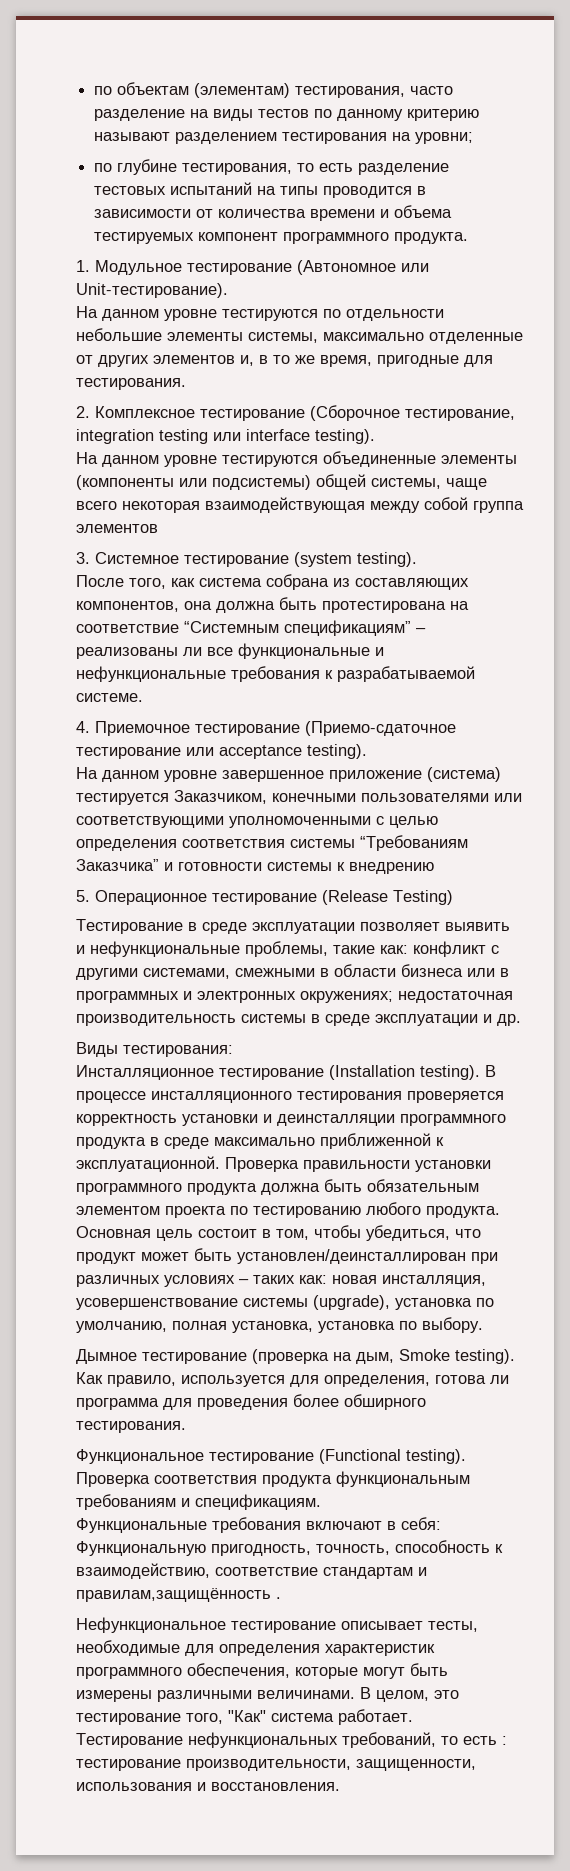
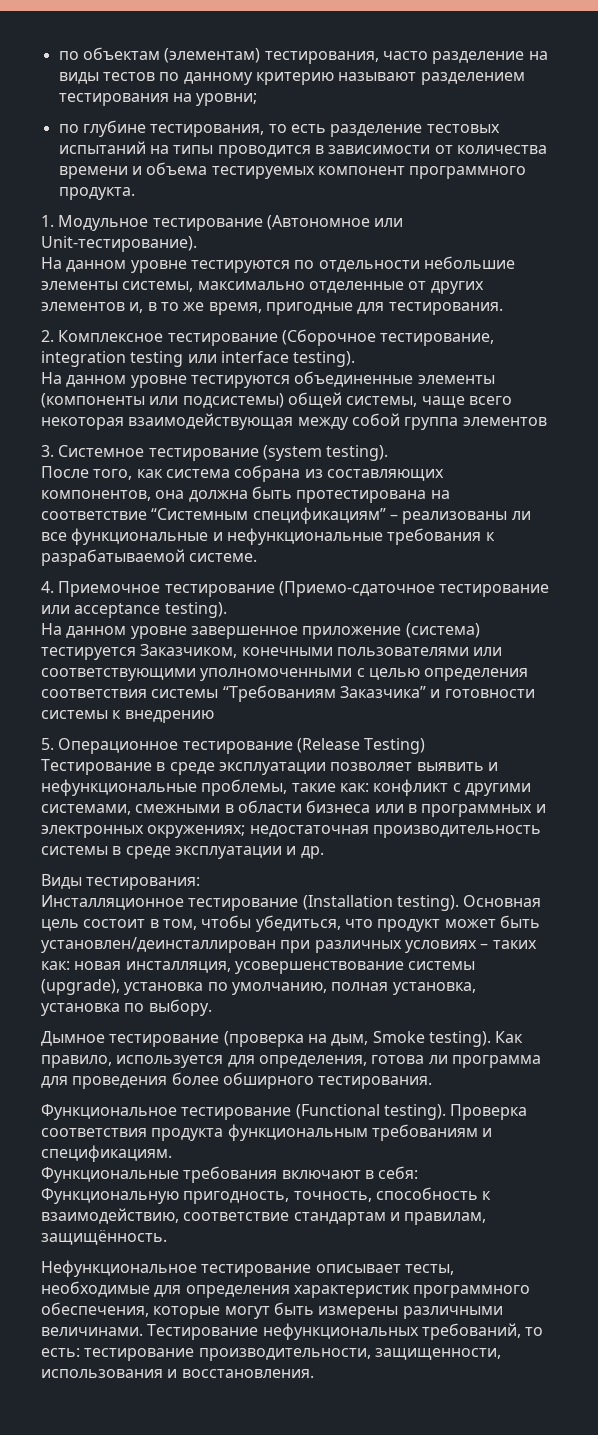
- В процессе инсталляционного тестирования проверяется корректность установки и деинсталляции программного продукта в среде максимально приближенной к эксплуатационной. Проверка правильности установки программного продукта должна быть обязательным элементом проекта по тестированию любого продукта.
- Функциональные требования включают в себя: Функциональную пригодность, точность, способность к взаимодействию, соответствие стандартам и правилам,защищённость .
+ Функциональные требования включают в себя: Функциональную пригодность, точность, способность к взаимодействию, соответствие стандартам и правилам, защищённость.
- В целом, это тестирование того, "Как" система работает.
- Тестирование нефункциональных требований, то есть : тестирование производительности, защищенности, использования и восстановления.
+ Тестирование нефункциональных требований, то есть: тестирование производительности, защищенности, использования и восстановления.

